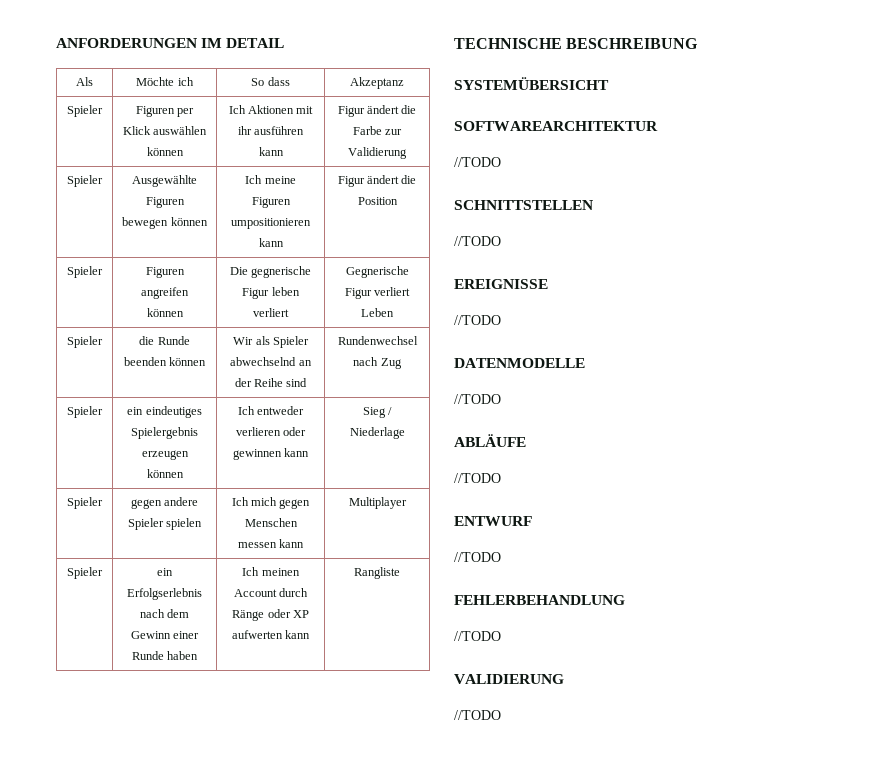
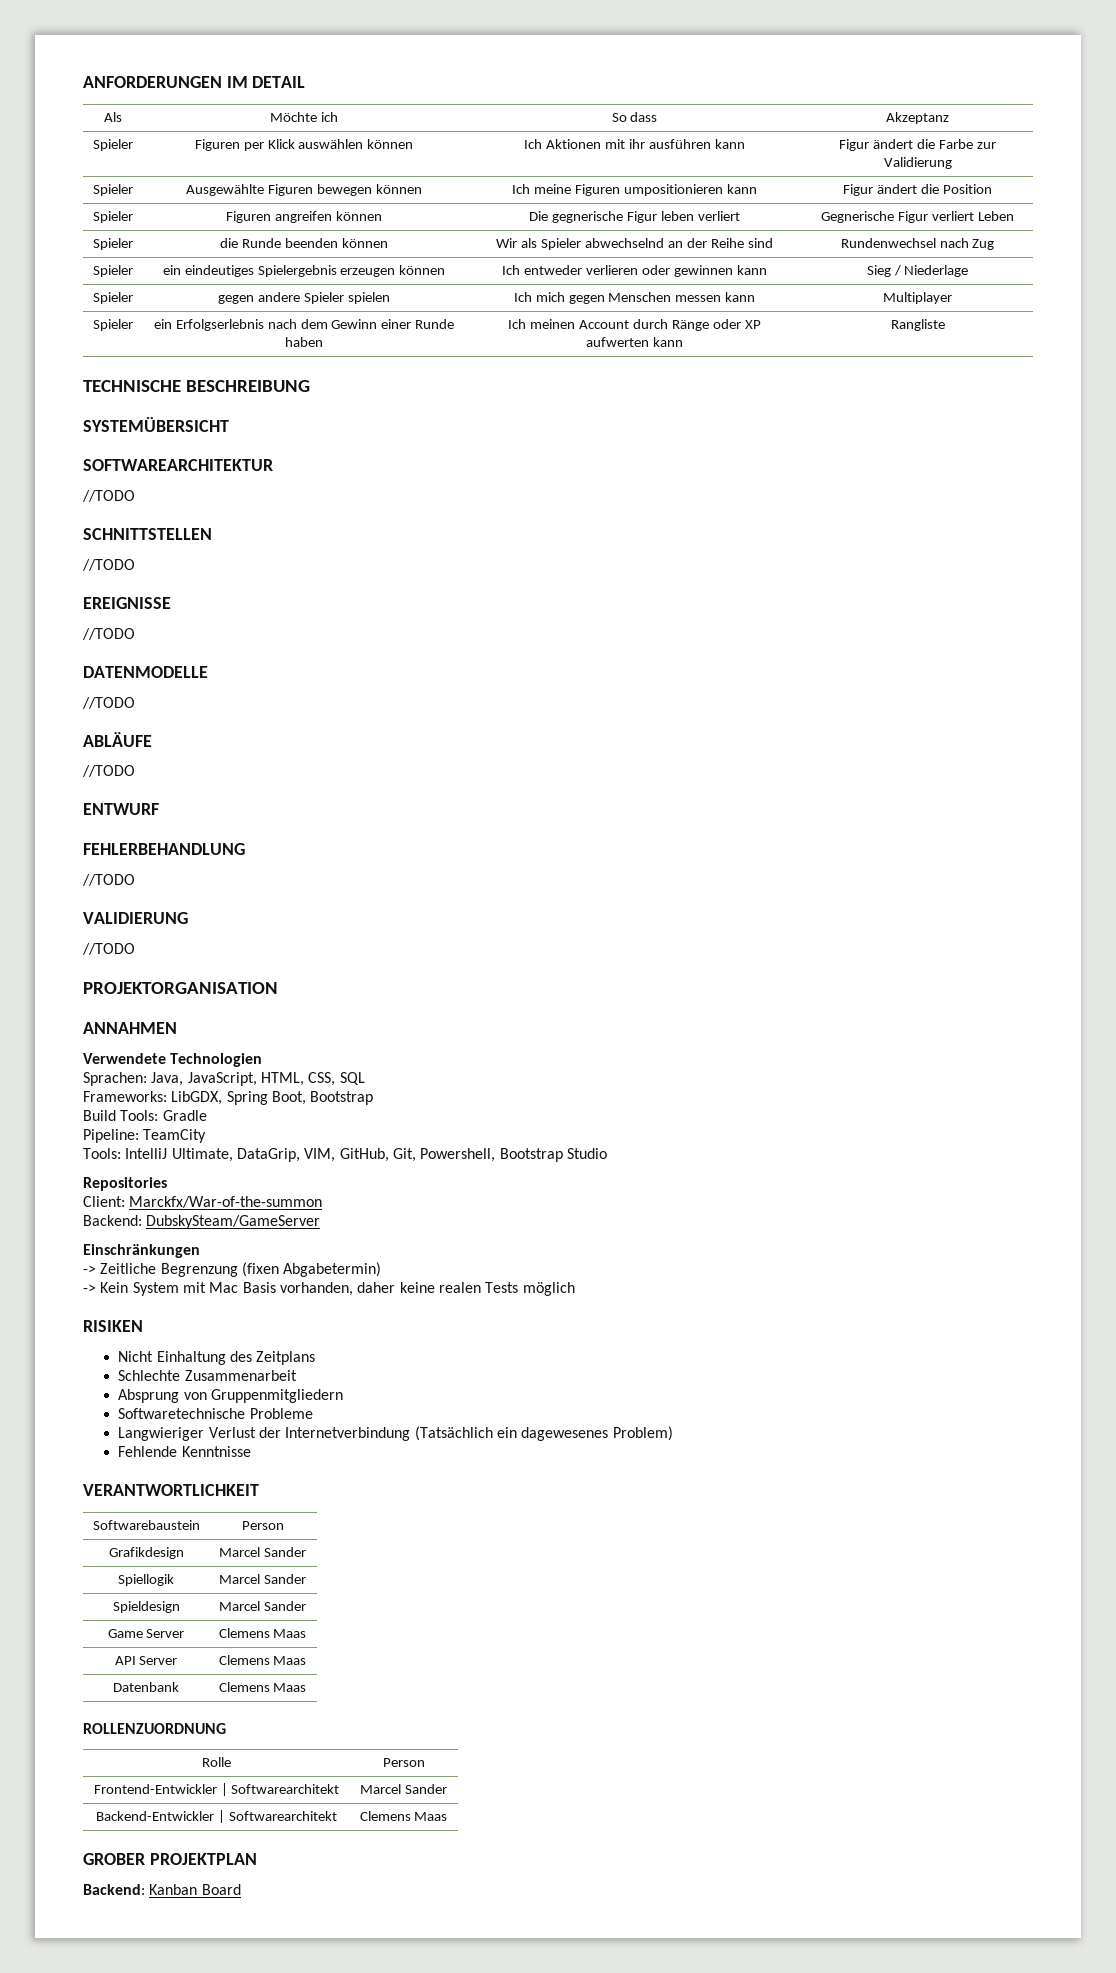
  ENTWURF
- //TODO
+ PROJEKTORGANISATION
+ ANNAHMEN
+ Verwendete Technologien
+ Sprachen: Java, JavaScript, HTML, CSS, SQL
+ Frameworks: LibGDX, Spring Boot, Bootstrap
+ Build Tools: Gradle
+ Pipeline: TeamCity
+ Tools: IntelliJ Ultimate, DataGrip, VIM, GitHub, Git, Powershell, Bootstrap Studio
+ Repositories
+ Client: Marckfx/War-of-the-summon
+ Backend: DubskySteam/GameServer
+ Einschränkungen
+ -> Zeitliche Begrenzung (fixen Abgabetermin)
+ -> Kein System mit Mac Basis vorhanden, daher keine realen Tests möglich
+ RISIKEN
+ Nicht Einhaltung des Zeitplans
+ Schlechte Zusammenarbeit
+ Absprung von Gruppenmitgliedern
+ Softwaretechnische Probleme
+ Langwieriger Verlust der Internetverbindung (Tatsächlich ein dagewesenes Problem)
+ Fehlende Kenntnisse
+ VERANTWORTLICHKEIT
+ Softwarebaustein | Person
+ Grafikdesign | Marcel Sander
+ Spiellogik | Marcel Sander
+ Spieldesign | Marcel Sander
+ Game Server | Clemens Maas
+ API Server | Clemens Maas
+ Datenbank | Clemens Maas
+ ROLLENZUORDNUNG
+ Rolle | Person
+ Frontend-Entwickler | Softwarearchitekt | Marcel Sander
+ Backend-Entwickler | Softwarearchitekt | Clemens Maas
+ GROBER PROJEKTPLAN
+ Backend: Kanban Board

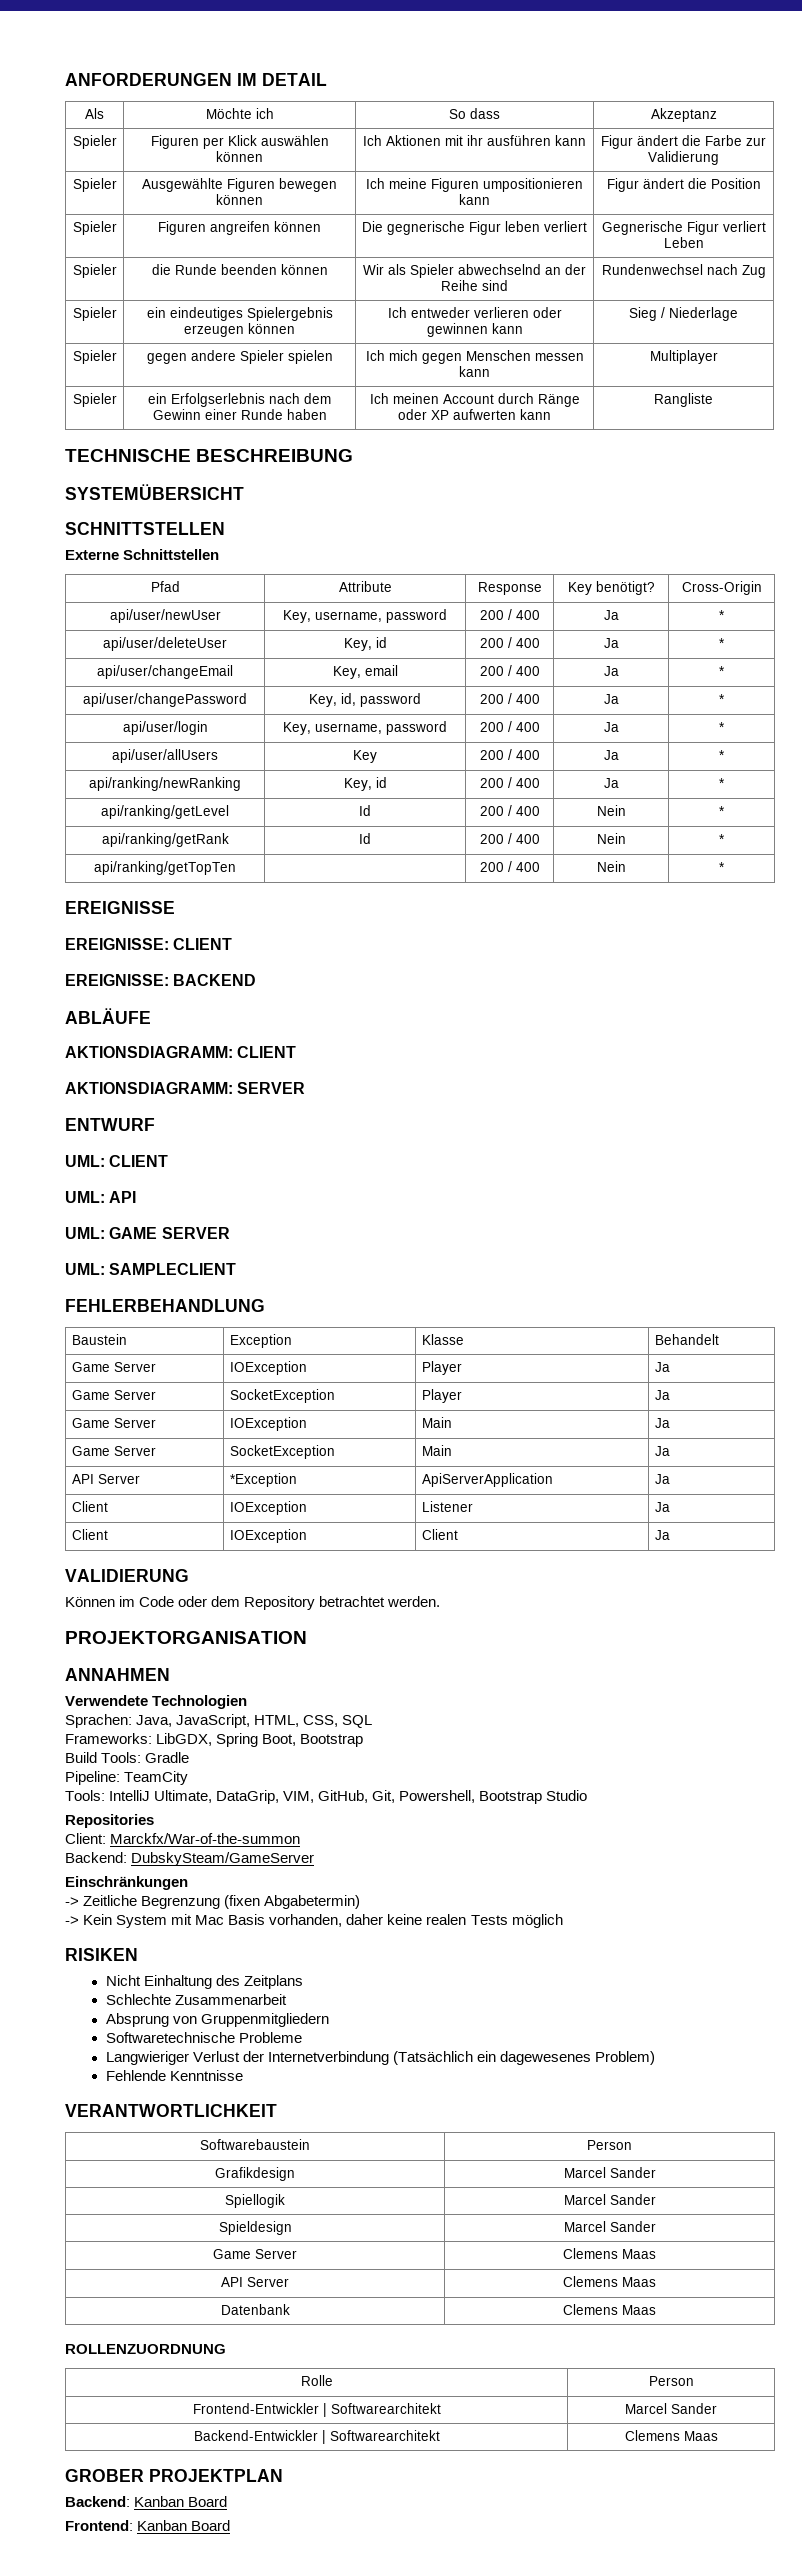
- SOFTWAREARCHITEKTUR
- //TODO
  SCHNITTSTELLEN
- //TODO
+ Externe Schnittstellen
+ Pfad | Attribute | Response | Key benötigt? | Cross-Origin
+ api/user/newUser | Key, username, password | 200 / 400 | Ja | *
+ api/user/deleteUser | Key, id | 200 / 400 | Ja | *
+ api/user/changeEmail | Key, email | 200 / 400 | Ja | *
+ api/user/changePassword | Key, id, password | 200 / 400 | Ja | *
+ api/user/login | Key, username, password | 200 / 400 | Ja | *
+ api/user/allUsers | Key | 200 / 400 | Ja | *
+ api/ranking/newRanking | Key, id | 200 / 400 | Ja | *
+ api/ranking/getLevel | Id | 200 / 400 | Nein | *
+ api/ranking/getRank | Id | 200 / 400 | Nein | *
+ api/ranking/getTopTen | | 200 / 400 | Nein | *
  EREIGNISSE
- //TODO
- DATENMODELLE
- //TODO
+ EREIGNISSE: CLIENT
+ EREIGNISSE: BACKEND
  ABLÄUFE
- //TODO
+ AKTIONSDIAGRAMM: CLIENT
+ AKTIONSDIAGRAMM: SERVER
  ENTWURF
+ UML: CLIENT
+ UML: API
+ UML: GAME SERVER
+ UML: SAMPLECLIENT
  FEHLERBEHANDLUNG
- //TODO
+ Baustein | Exception | Klasse | Behandelt
+ Game Server | IOException | Player | Ja
+ Game Server | SocketException | Player | Ja
+ Game Server | IOException | Main | Ja
+ Game Server | SocketException | Main | Ja
+ API Server | *Exception | ApiServerApplication | Ja
+ Client | IOException | Listener | Ja
+ Client | IOException | Client | Ja
  VALIDIERUNG
- //TODO
+ Können im Code oder dem Repository betrachtet werden.
+ Frontend: Kanban Board

